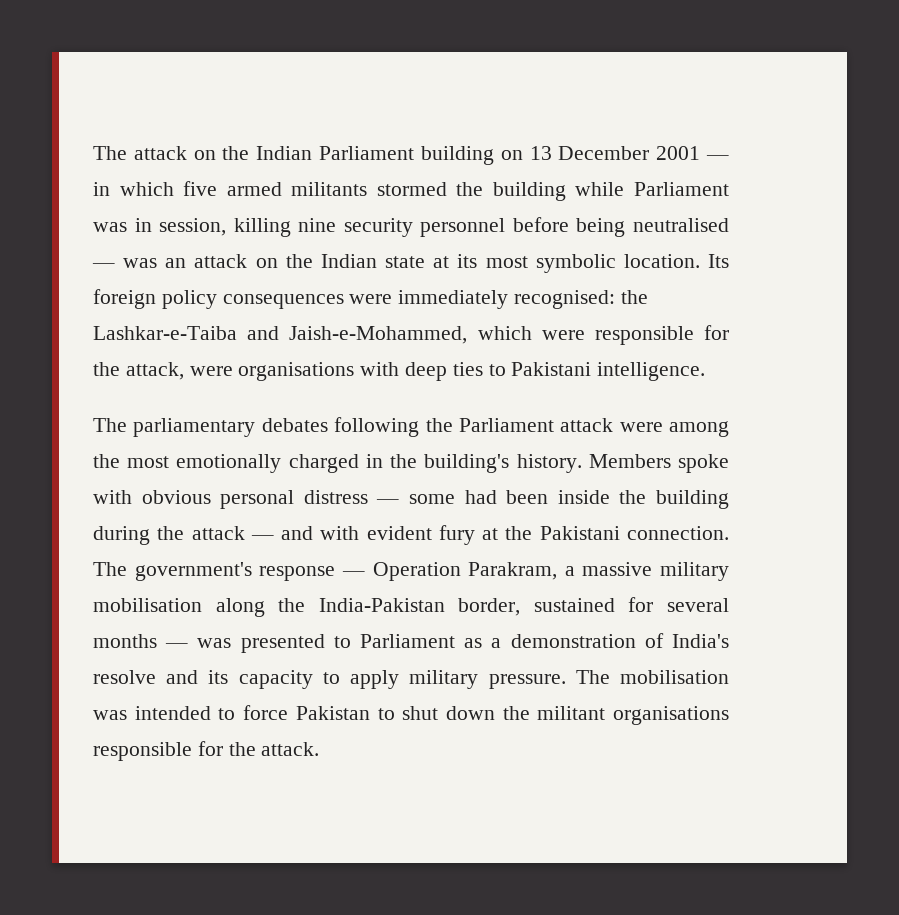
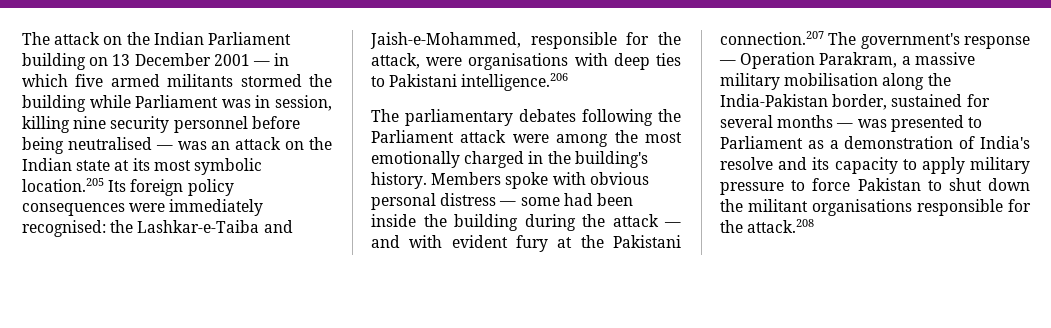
- The attack on the Indian Parliament building on 13 December 2001 — in which five armed militants stormed the building while Parliament was in session, killing nine security personnel before being neutralised — was an attack on the Indian state at its most symbolic location. Its foreign policy consequences were immediately recognised:
+ The attack on the Indian Parliament building on 13 December 2001 — in which five armed militants stormed the building while Parliament was in session, killing nine security personnel before being neutralised — was an attack on the Indian state at its most symbolic location.205 Its foreign policy consequences were immediately recognised:
- the Lashkar-e-Taiba and Jaish-e-Mohammed, which were responsible for the attack, were organisations with deep ties to Pakistani intelligence.
+ the Lashkar-e-Taiba and Jaish-e-Mohammed, responsible for the attack, were organisations with deep ties to Pakistani intelligence.206
- Members spoke with obvious personal distress — some had been inside the building during the attack — and with evident fury at the Pakistani connection. The government's response — Operation Parakram, a massive military mobilisation along the India-Pakistan border, sustained for several months — was presented to Parliament as a demonstration of India's resolve and its capacity to apply military pressure. The mobilisation was intended to force Pakistan to shut down the militant organisations responsible for the attack.
+ Members spoke with obvious personal distress — some had been inside the building during the attack — and with evident fury at the Pakistani connection.207 The government's response — Operation Parakram, a massive military mobilisation along the India-Pakistan border, sustained for several months — was presented to Parliament as a demonstration of India's resolve and its capacity to apply military pressure to force Pakistan to shut down the militant organisations responsible for the attack.208

